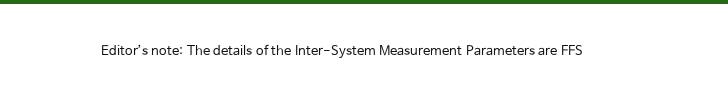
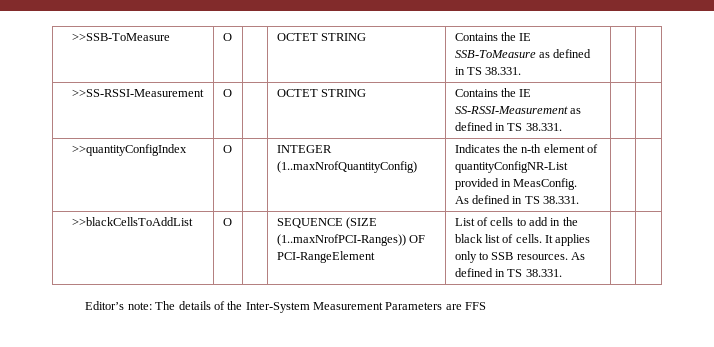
+ >>SSB-ToMeasure | O | | OCTET STRING | Contains the IE SSB-ToMeasure as defined in TS 38.331. | |
+ >>SS-RSSI-Measurement | O | | OCTET STRING | Contains the IE SS-RSSI-Measurement as defined in TS 38.331. | |
+ >>quantityConfigIndex | O | | INTEGER (1..maxNrofQuantityConfig) | Indicates the n-th element of quantityConfigNR-List provided in MeasConfig.
+ As defined in TS 38.331. | |
+ >>blackCellsToAddList | O | | SEQUENCE (SIZE (1..maxNrofPCI-Ranges)) OF PCI-RangeElement | List of cells to add in the black list of cells. It applies only to SSB resources. As defined in TS 38.331. | |

